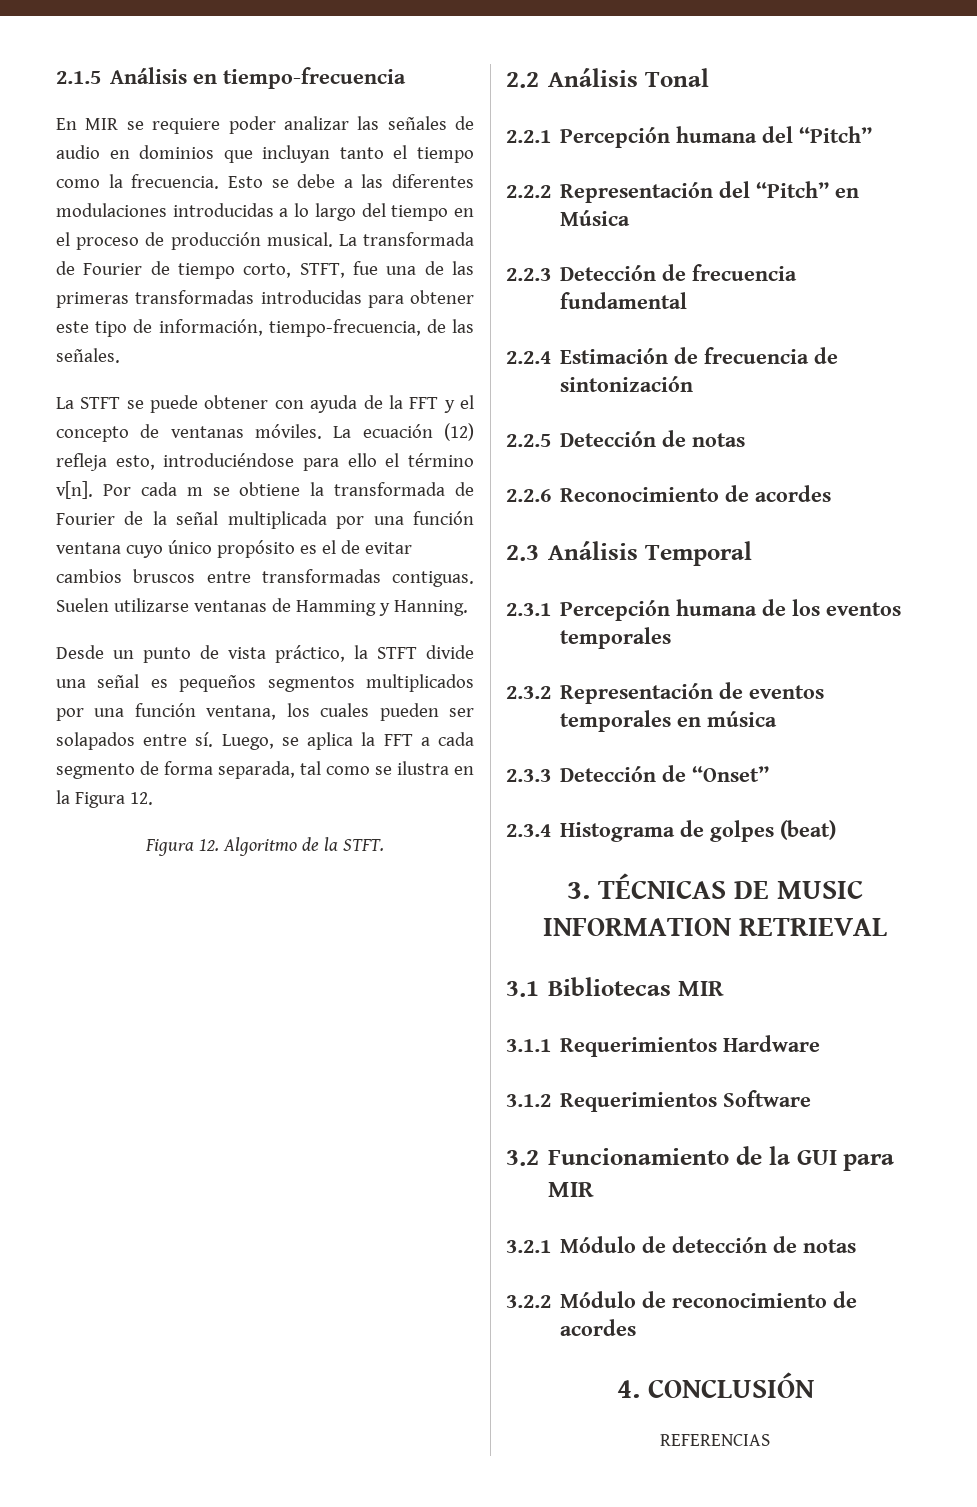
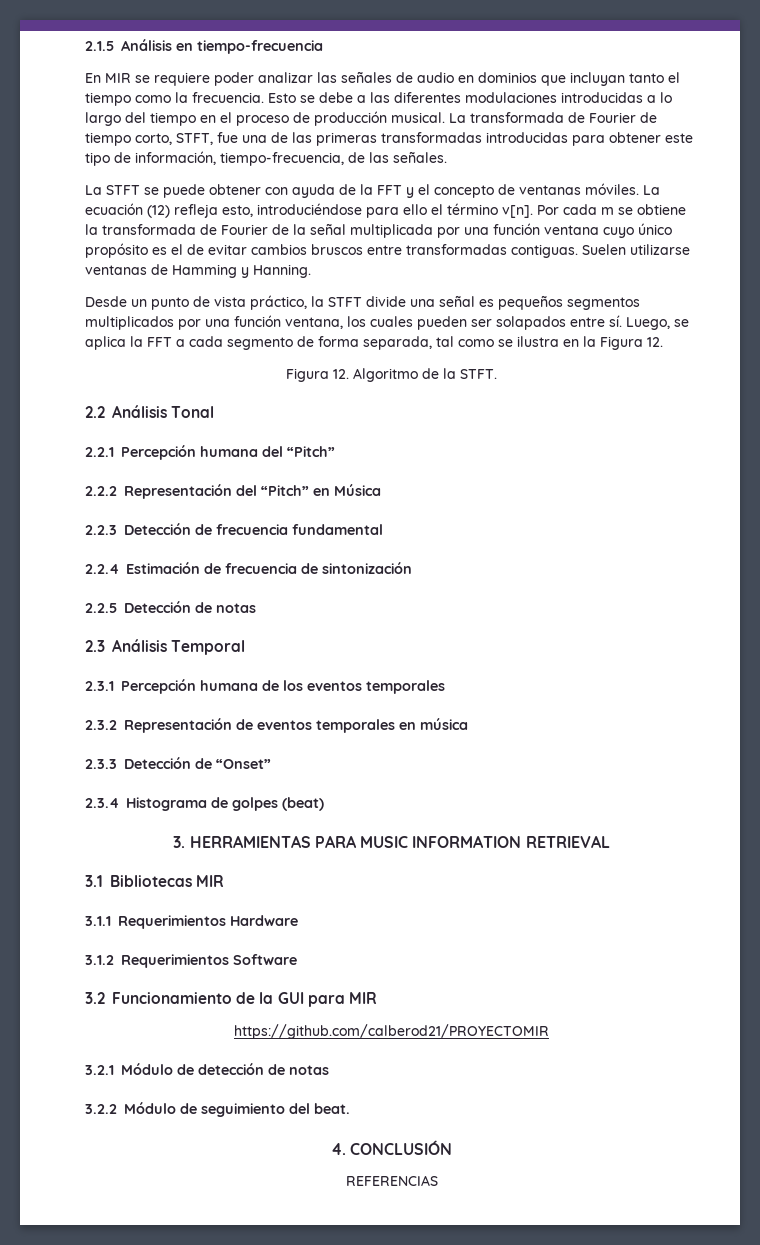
- 2.2.6 Reconocimiento de acordes
- 3. TÉCNICAS DE MUSIC INFORMATION RETRIEVAL
+ 3. HERRAMIENTAS PARA MUSIC INFORMATION RETRIEVAL
+ https://github.com/calberod21/PROYECTOMIR
- 3.2.2 Módulo de reconocimiento de acordes
+ 3.2.2 Módulo de seguimiento del beat.

